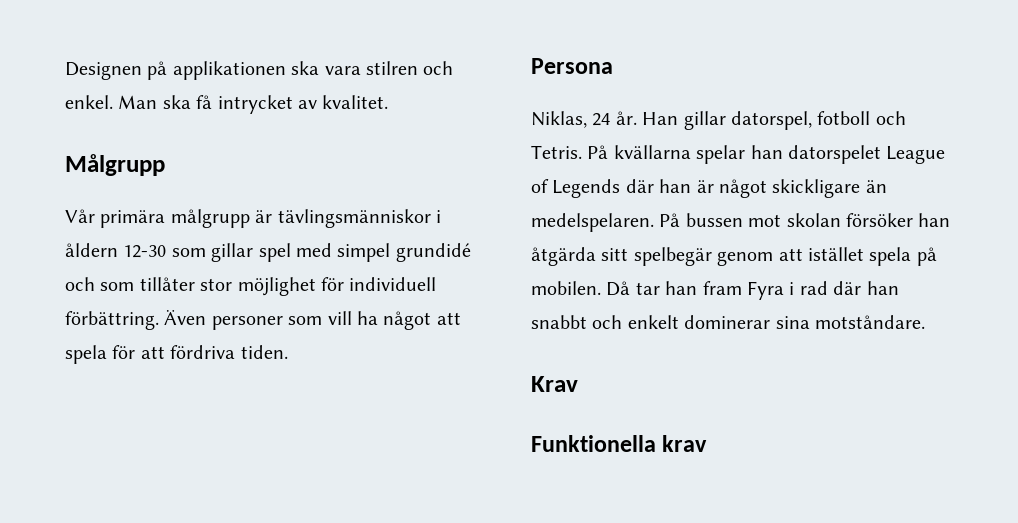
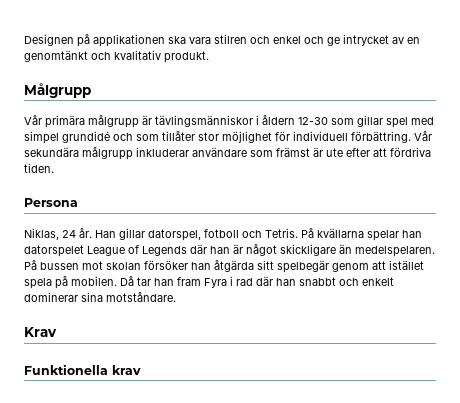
- Designen på applikationen ska vara stilren och enkel. Man ska få intrycket av kvalitet.
+ Designen på applikationen ska vara stilren och enkel och ge intrycket av en genomtänkt och kvalitativ produkt.
- Även personer som vill ha något att spela för att fördriva tiden.
+ Vår sekundära målgrupp inkluderar användare som främst är ute efter att fördriva tiden.

